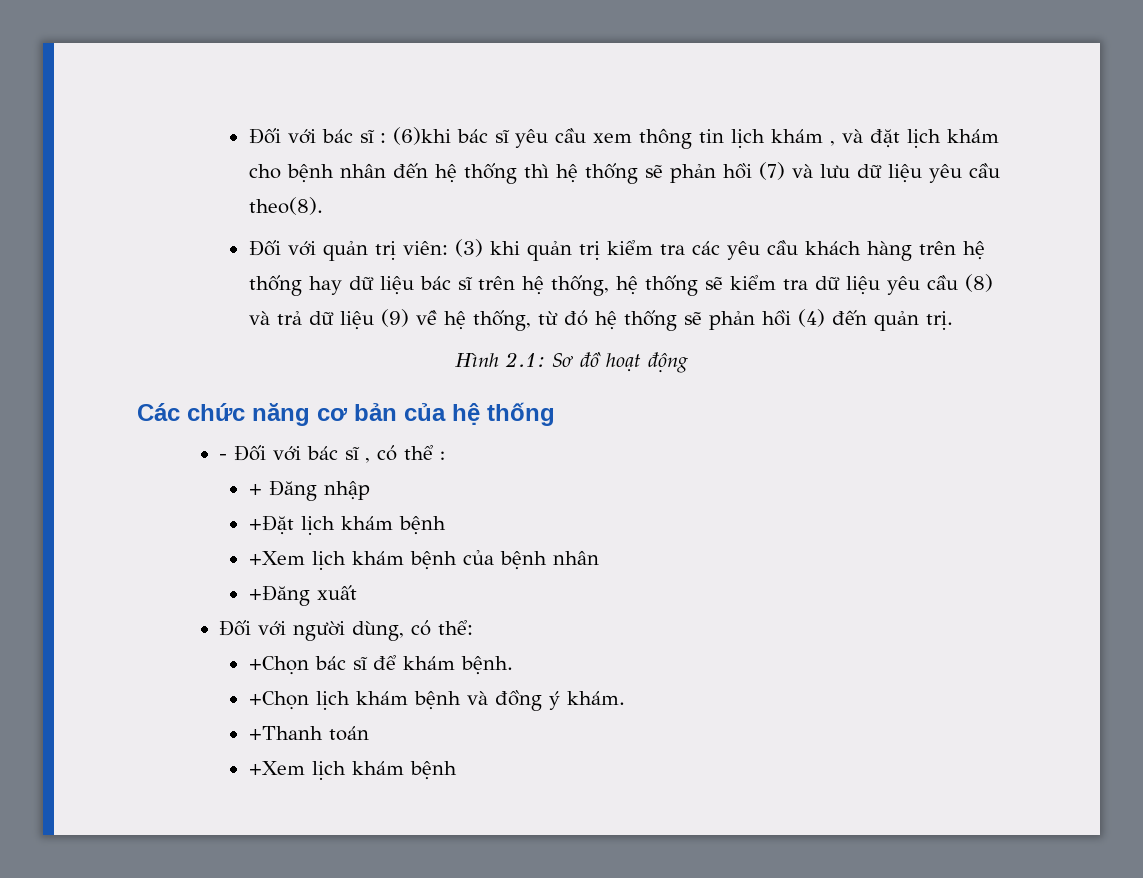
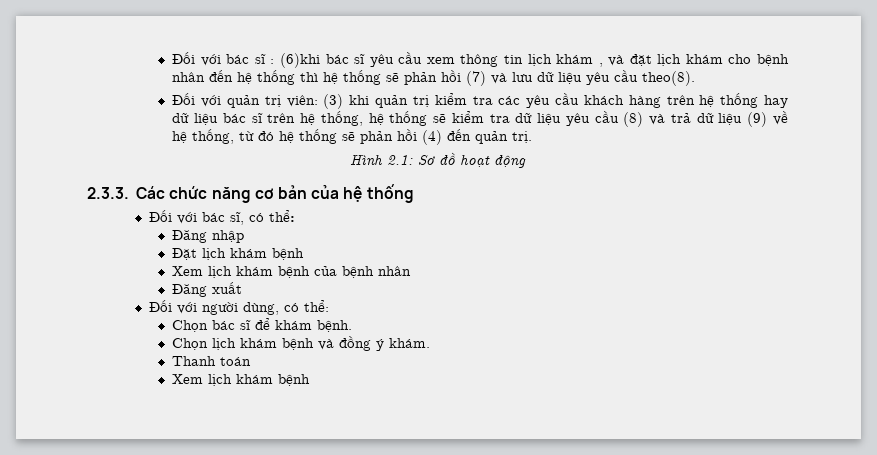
- Các chức năng cơ bản của hệ thống
+ 2.3.3. Các chức năng cơ bản của hệ thống
- - Đối với bác sĩ , có thể :
- + Đăng nhập
+ Đối với bác sĩ, có thể:
+ Đăng nhập
- +Đặt lịch khám bệnh
+ Đặt lịch khám bệnh
- +Xem lịch khám bệnh của bệnh nhân
+ Xem lịch khám bệnh của bệnh nhân
- +Đăng xuất
+ Đăng xuất
- +Chọn bác sĩ để khám bệnh.
+ Chọn bác sĩ để khám bệnh.
- +Chọn lịch khám bệnh và đồng ý khám.
+ Chọn lịch khám bệnh và đồng ý khám.
- +Thanh toán
- +Xem lịch khám bệnh
+ Thanh toán
+ Xem lịch khám bệnh

